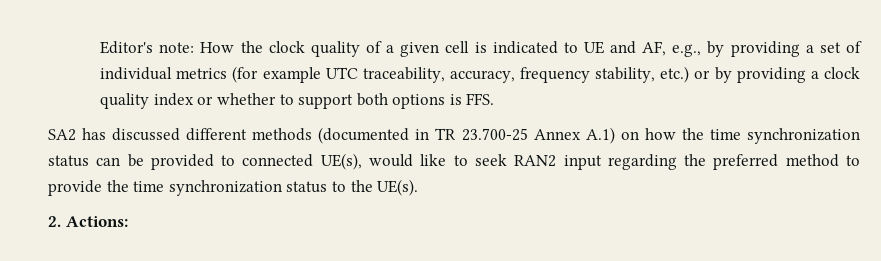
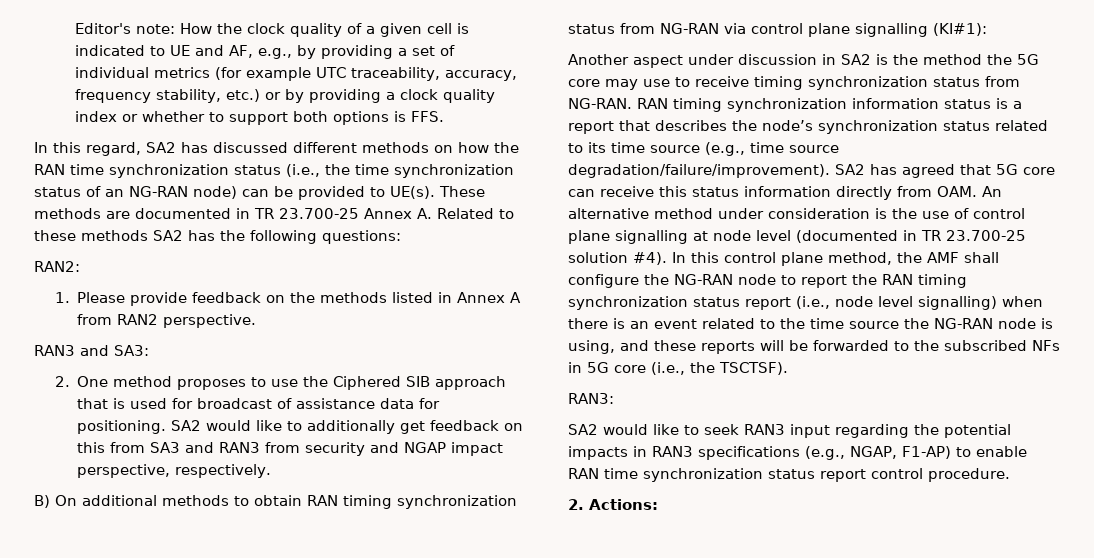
- SA2 has discussed different methods (documented in TR 23.700-25 Annex A.1) on how the time synchronization status can be provided to connected UE(s), would like to seek RAN2 input regarding the preferred method to provide the time synchronization status to the UE(s).
+ In this regard, SA2 has discussed different methods on how the RAN time synchronization status (i.e., the time synchronization status of an NG-RAN node) can be provided to UE(s). These methods are documented in TR 23.700-25 Annex A. Related to these methods SA2 has the following questions:
+ RAN2:
+ 1. Please provide feedback on the methods listed in Annex A from RAN2 perspective.
+ RAN3 and SA3:
+ 2. One method proposes to use the Ciphered SIB approach that is used for broadcast of assistance data for positioning. SA2 would like to additionally get feedback on this from SA3 and RAN3 from security and NGAP impact perspective, respectively.
+ B) On additional methods to obtain RAN timing synchronization status from NG-RAN via control plane signalling (KI#1):
+ Another aspect under discussion in SA2 is the method the 5G core may use to receive timing synchronization status from NG-RAN. RAN timing synchronization information status is a report that describes the node’s synchronization status related to its time source (e.g., time source degradation/failure/improvement). SA2 has agreed that 5G core can receive this status information directly from OAM. An alternative method under consideration is the use of control plane signalling at node level (documented in TR 23.700-25 solution #4). In this control plane method, the AMF shall configure the NG-RAN node to report the RAN timing synchronization status report (i.e., node level signalling) when there is an event related to the time source the NG-RAN node is using, and these reports will be forwarded to the subscribed NFs in 5G core (i.e., the TSCTSF).
+ RAN3:
+ SA2 would like to seek RAN3 input regarding the potential impacts in RAN3 specifications (e.g., NGAP, F1-AP) to enable RAN time synchronization status report control procedure.

